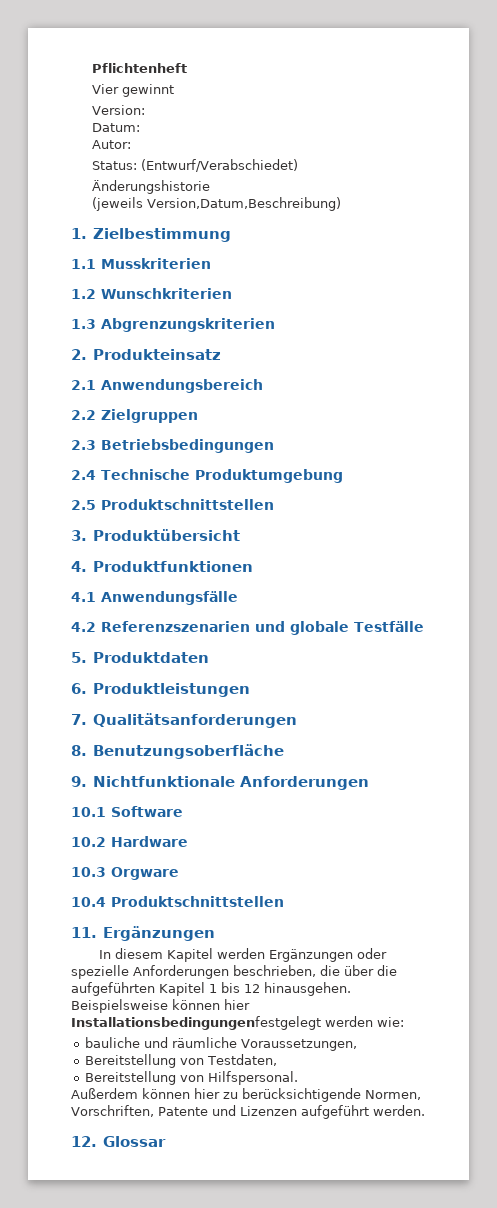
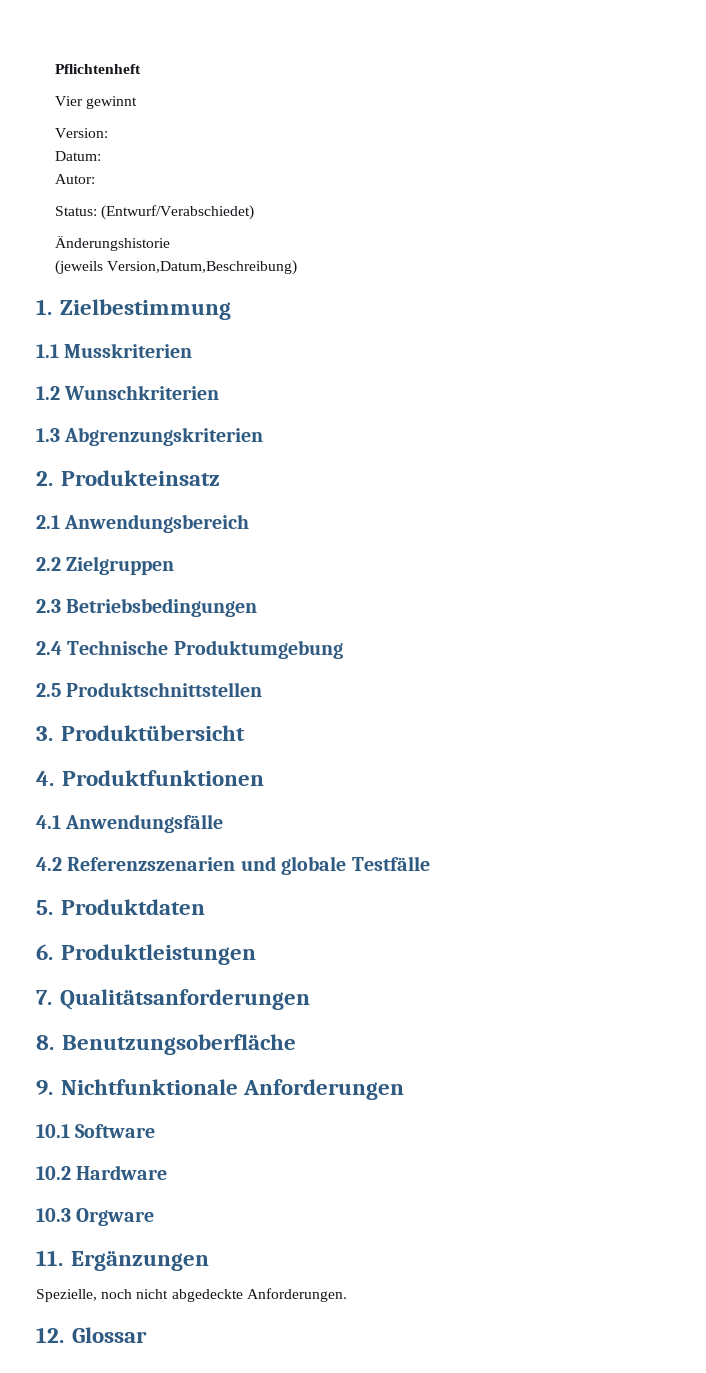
- 10.4 Produktschnittstellen
- In diesem Kapitel werden Ergänzungen oder spezielle Anforderungen beschrieben, die über die aufgeführten Kapitel 1 bis 12 hinausgehen. Beispielsweise können hier Installationsbedingungenfestgelegt werden wie:
- bauliche und räumliche Voraussetzungen,
- Bereitstellung von Testdaten,
- Bereitstellung von Hilfspersonal.
- Außerdem können hier zu berücksichtigende Normen, Vorschriften, Patente und Lizenzen aufgeführt werden.
+ Spezielle, noch nicht abgedeckte Anforderungen.

